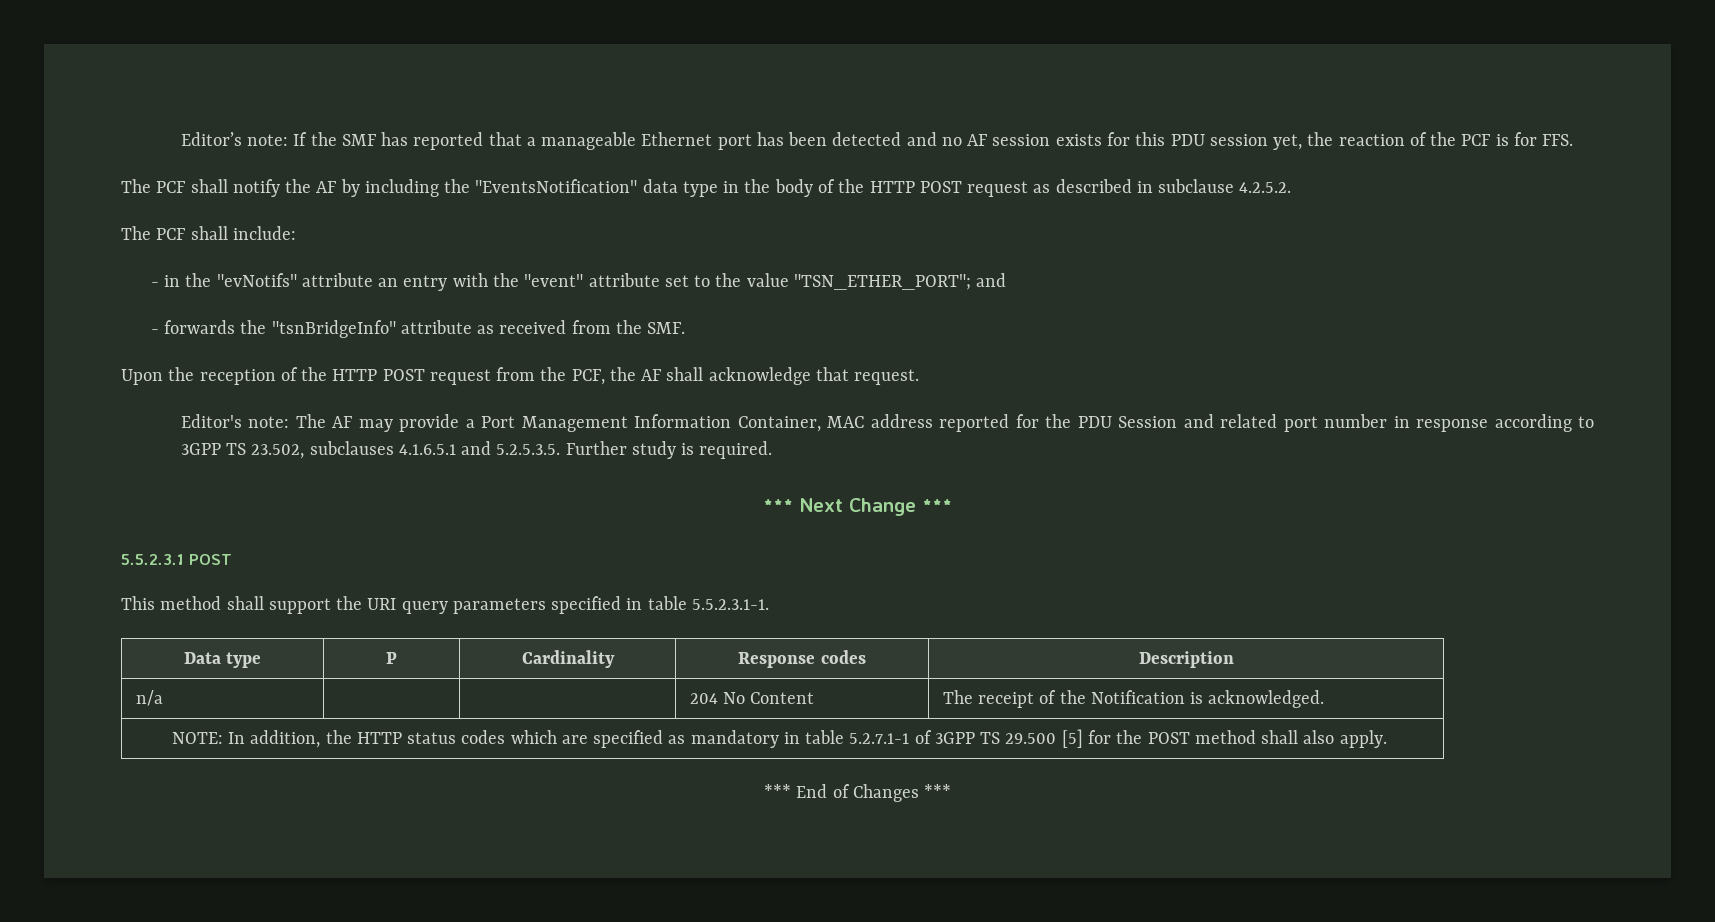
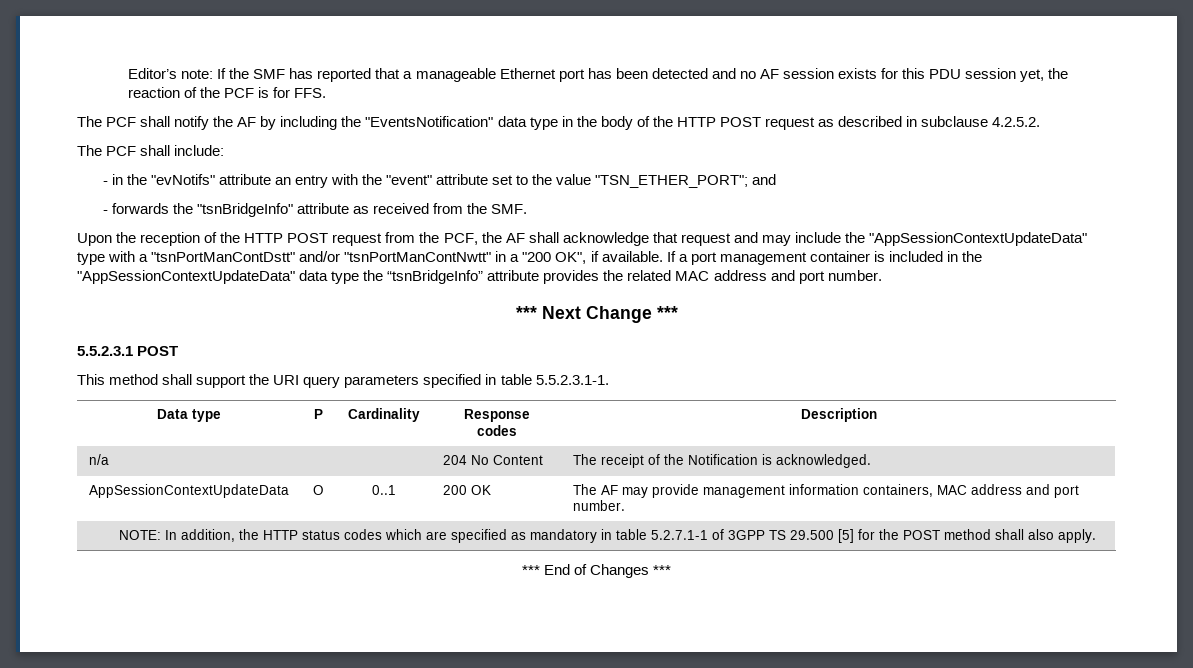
- Upon the reception of the HTTP POST request from the PCF, the AF shall acknowledge that request.
- Editor's note: The AF may provide a Port Management Information Container, MAC address reported for the PDU Session and related port number in response according to 3GPP TS 23.502, subclauses 4.1.6.5.1 and 5.2.5.3.5. Further study is required.
+ Upon the reception of the HTTP POST request from the PCF, the AF shall acknowledge that request and may include the "AppSessionContextUpdateData" type with a "tsnPortManContDstt" and/or "tsnPortManContNwtt" in a "200 OK", if available. If a port management container is included in the "AppSessionContextUpdateData" data type the “tsnBridgeInfo” attribute provides the related MAC address and port number.
+ AppSessionContextUpdateData | O | 0..1 | 200 OK | The AF may provide management information containers, MAC address and port number.

